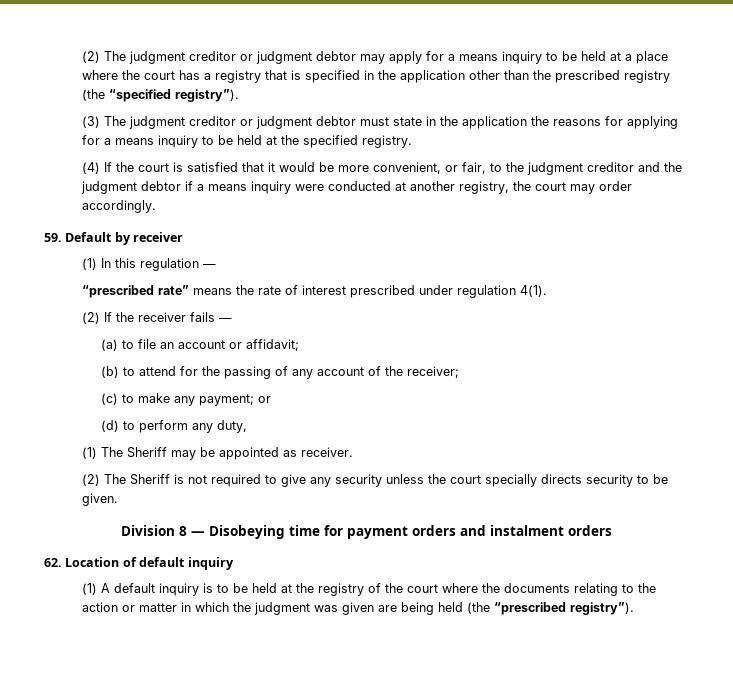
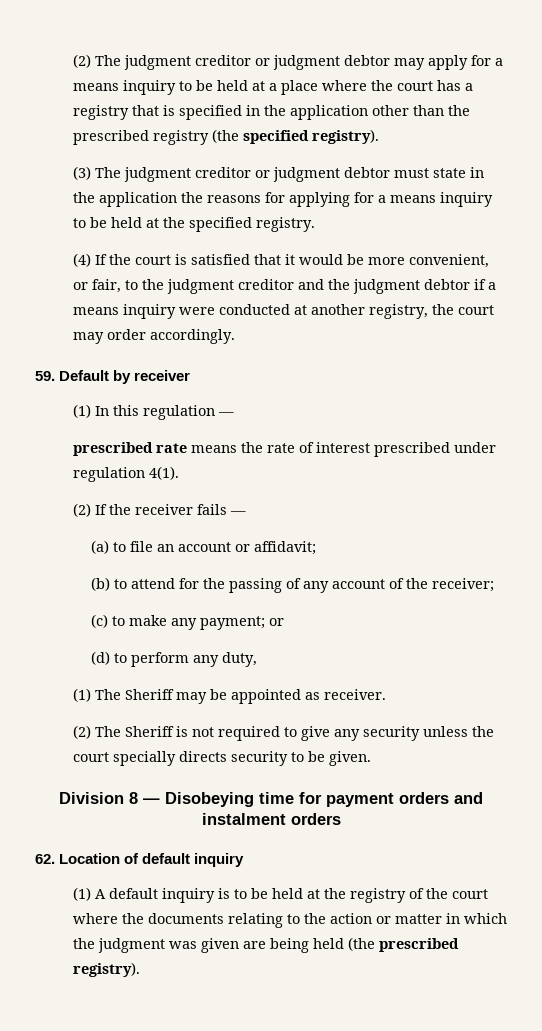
- (2) The judgment creditor or judgment debtor may apply for a means inquiry to be held at a place where the court has a registry that is specified in the application other than the prescribed registry (the “specified registry”).
+ (2) The judgment creditor or judgment debtor may apply for a means inquiry to be held at a place where the court has a registry that is specified in the application other than the prescribed registry (the specified registry).
- “prescribed rate” means the rate of interest prescribed under regulation 4(1).
+ prescribed rate means the rate of interest prescribed under regulation 4(1).
- (1) A default inquiry is to be held at the registry of the court where the documents relating to the action or matter in which the judgment was given are being held (the “prescribed registry”).
+ (1) A default inquiry is to be held at the registry of the court where the documents relating to the action or matter in which the judgment was given are being held (the prescribed registry).

